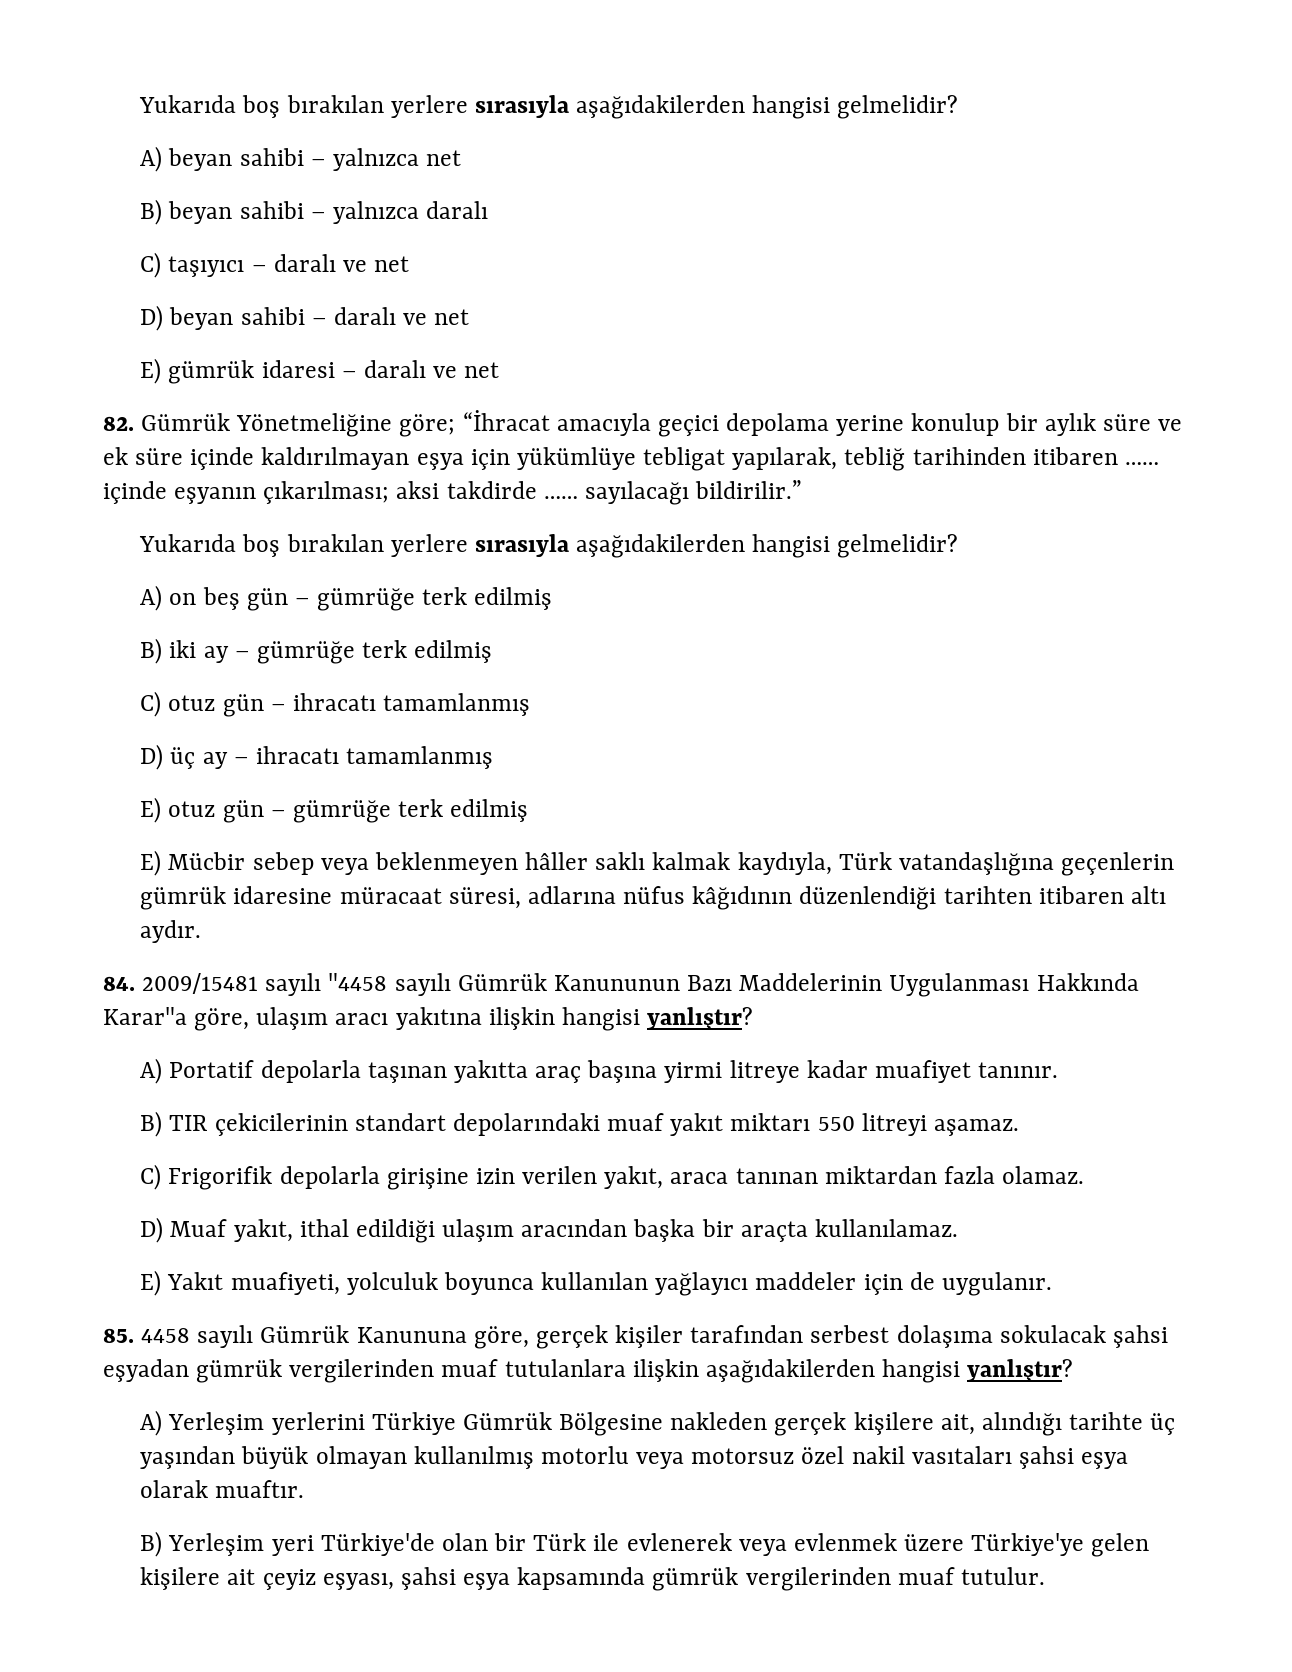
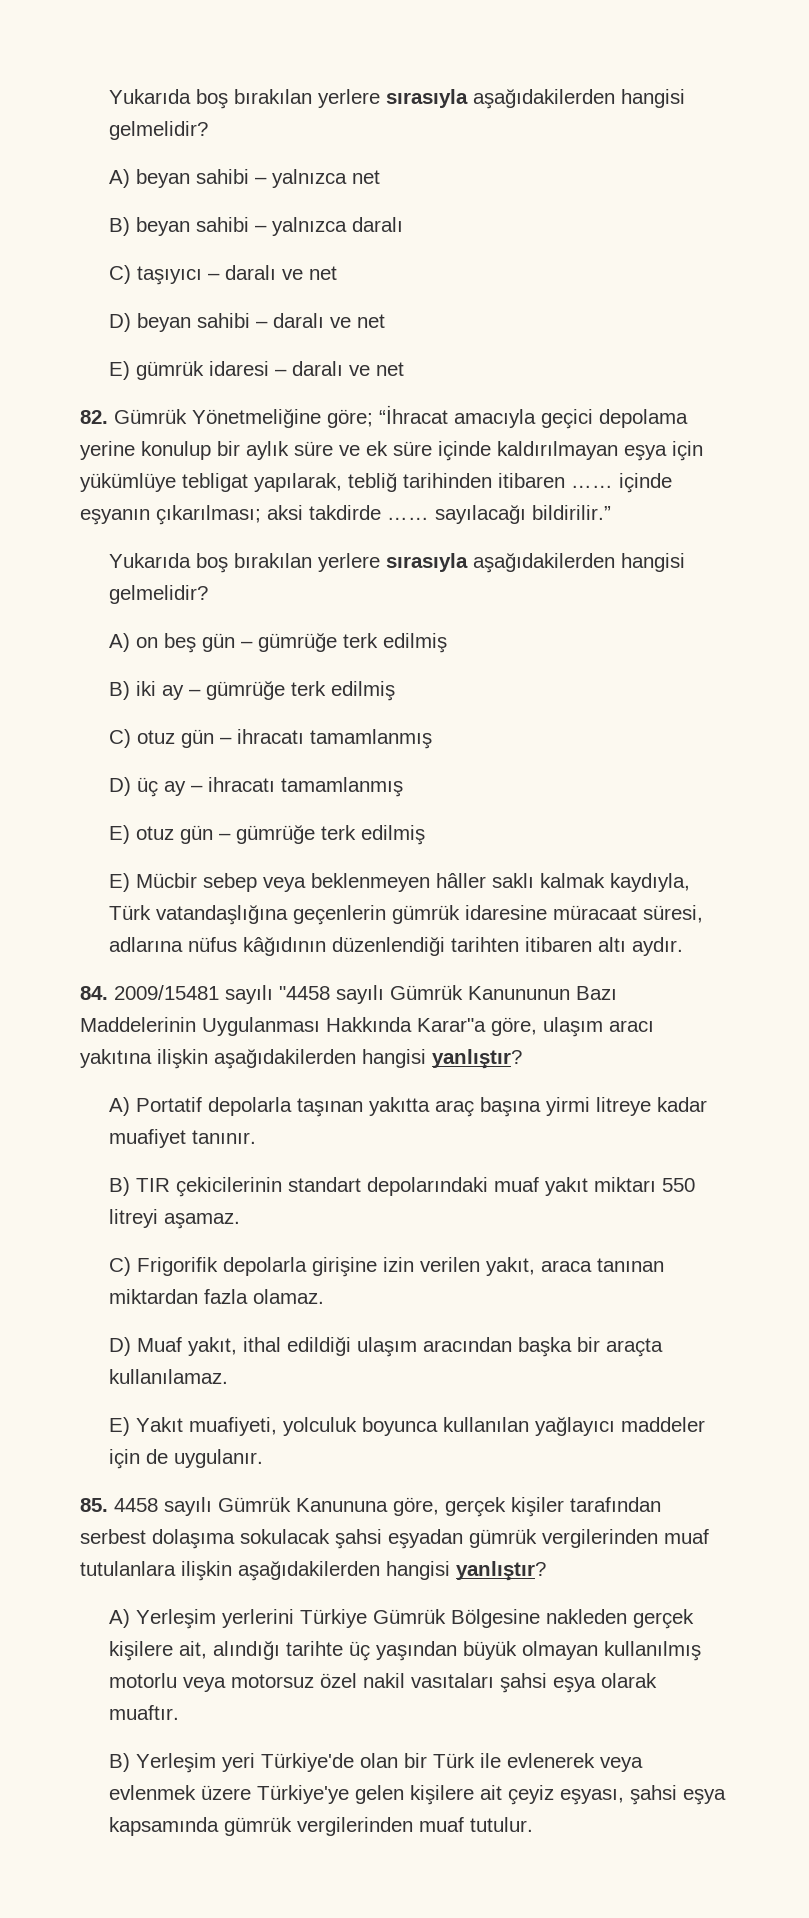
- 84. 2009/15481 sayılı "4458 sayılı Gümrük Kanununun Bazı Maddelerinin Uygulanması Hakkında Karar"a göre, ulaşım aracı yakıtına ilişkin hangisi yanlıştır?
+ 84. 2009/15481 sayılı "4458 sayılı Gümrük Kanununun Bazı Maddelerinin Uygulanması Hakkında Karar"a göre, ulaşım aracı yakıtına ilişkin aşağıdakilerden hangisi yanlıştır?

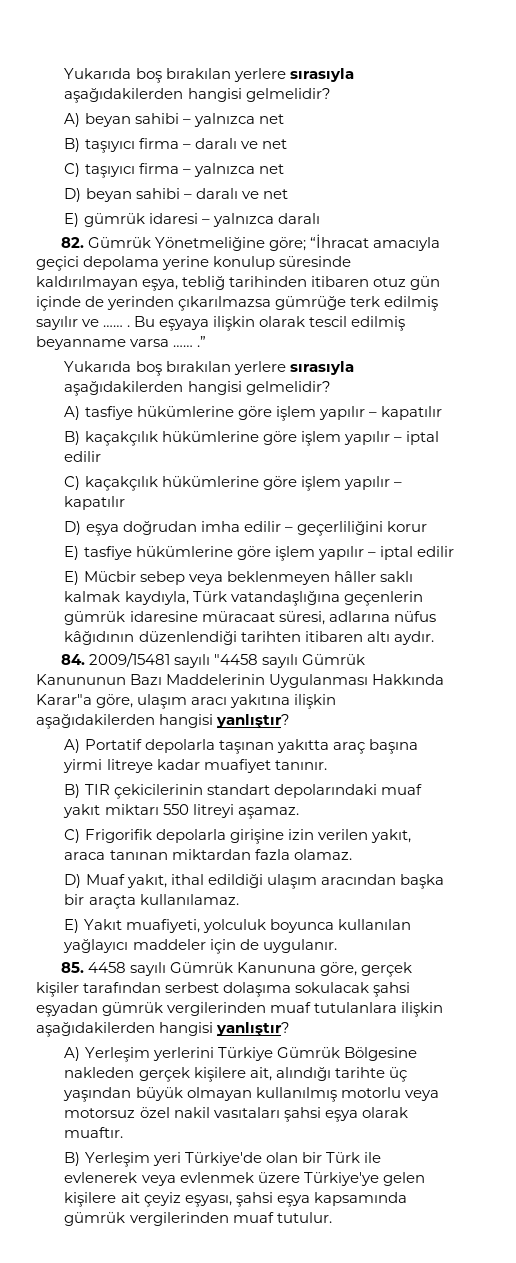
- B) beyan sahibi – yalnızca daralı
+ B) taşıyıcı firma – daralı ve net
- C) taşıyıcı – daralı ve net
+ C) taşıyıcı firma – yalnızca net
- E) gümrük idaresi – daralı ve net
+ E) gümrük idaresi – yalnızca daralı
- 82. Gümrük Yönetmeliğine göre; “İhracat amacıyla geçici depolama yerine konulup bir aylık süre ve ek süre içinde kaldırılmayan eşya için yükümlüye tebligat yapılarak, tebliğ tarihinden itibaren …… içinde eşyanın çıkarılması; aksi takdirde …… sayılacağı bildirilir.”
+ 82. Gümrük Yönetmeliğine göre; “İhracat amacıyla geçici depolama yerine konulup süresinde kaldırılmayan eşya, tebliğ tarihinden itibaren otuz gün içinde de yerinden çıkarılmazsa gümrüğe terk edilmiş sayılır ve …… . Bu eşyaya ilişkin olarak tescil edilmiş beyanname varsa …… .”
  Yukarıda boş bırakılan yerlere sırasıyla aşağıdakilerden hangisi gelmelidir?
- A) on beş gün – gümrüğe terk edilmiş
- B) iki ay – gümrüğe terk edilmiş
- C) otuz gün – ihracatı tamamlanmış
- D) üç ay – ihracatı tamamlanmış
- E) otuz gün – gümrüğe terk edilmiş
+ A) tasfiye hükümlerine göre işlem yapılır – kapatılır
+ B) kaçakçılık hükümlerine göre işlem yapılır – iptal edilir
+ C) kaçakçılık hükümlerine göre işlem yapılır – kapatılır
+ D) eşya doğrudan imha edilir – geçerliliğini korur
+ E) tasfiye hükümlerine göre işlem yapılır – iptal edilir

